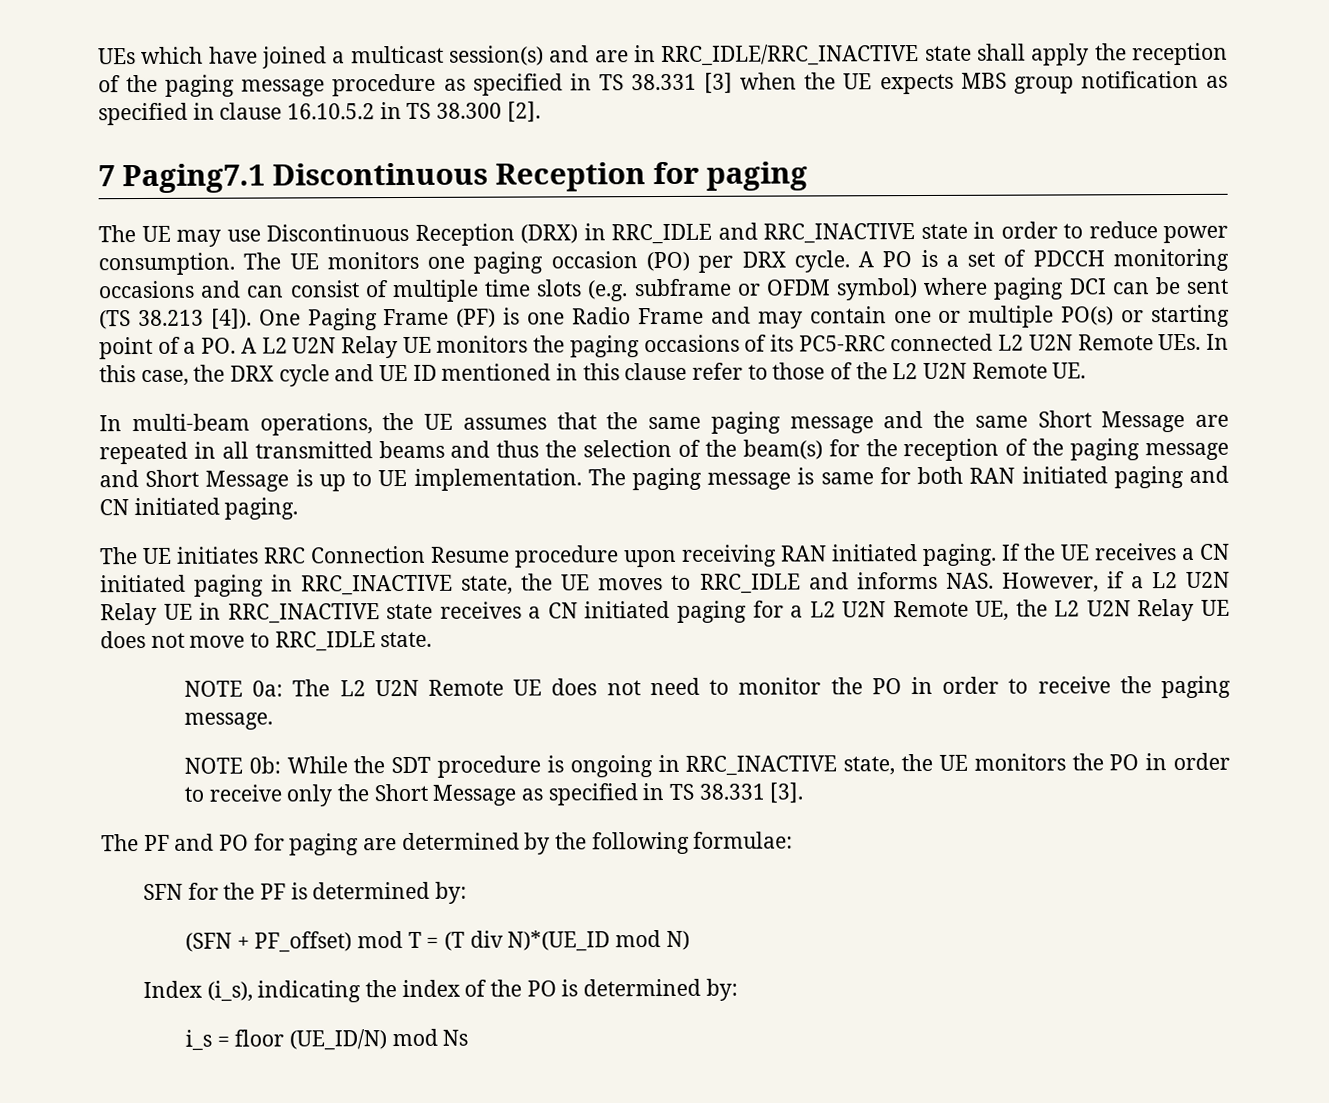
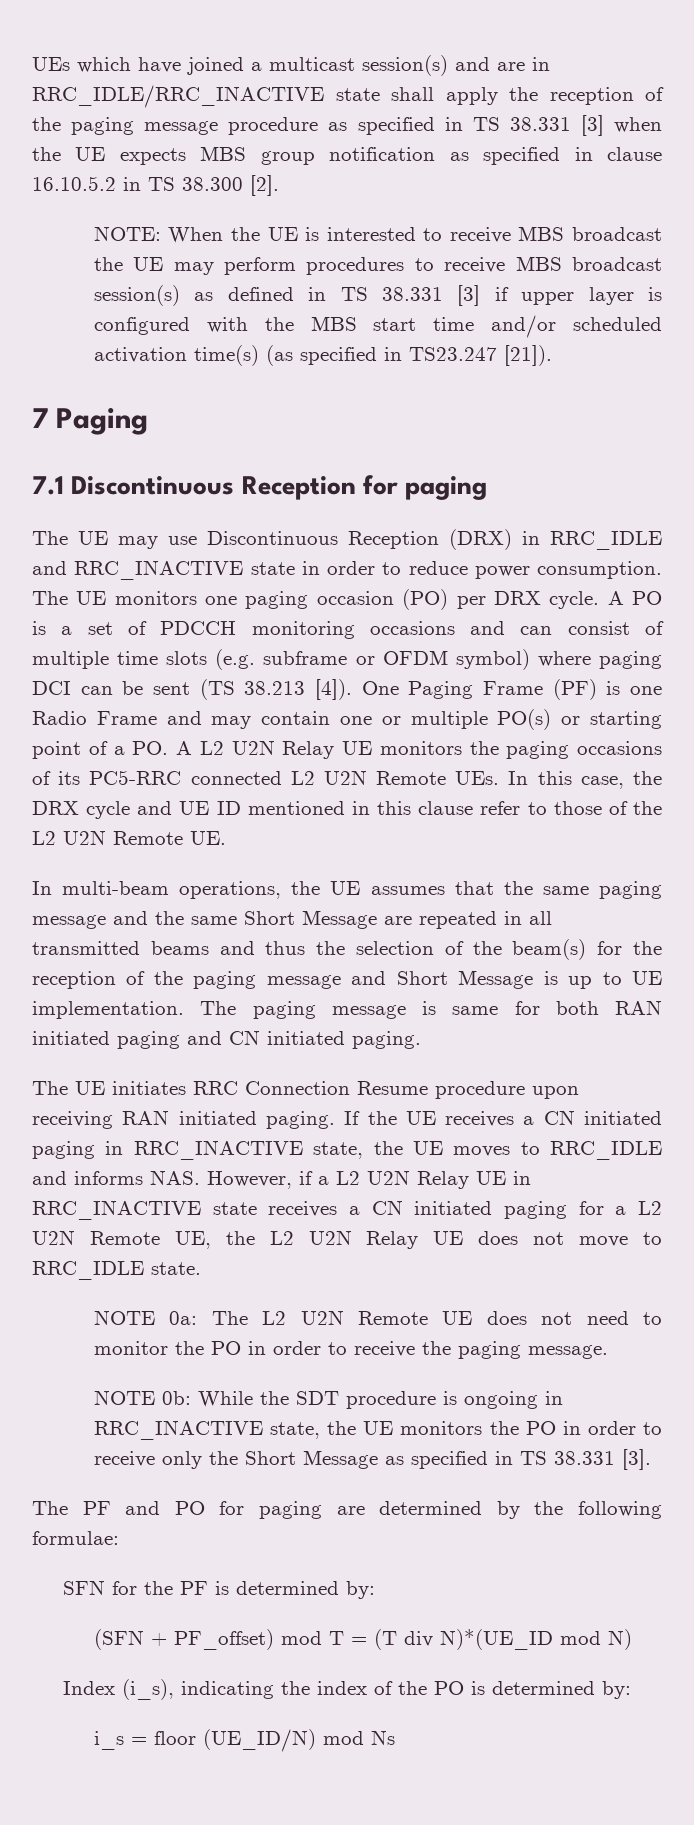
+ NOTE: When the UE is interested to receive MBS broadcast the UE may perform procedures to receive MBS broadcast session(s) as defined in TS 38.331 [3] if upper layer is configured with the MBS start time and/or scheduled activation time(s) (as specified in TS23.247 [21]).
- 7 Paging7.1 Discontinuous Reception for paging
+ 7 Paging
+ 7.1 Discontinuous Reception for paging

